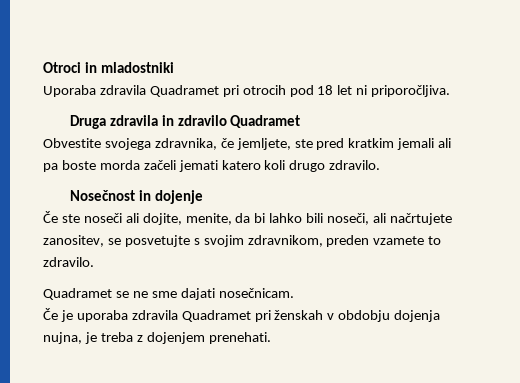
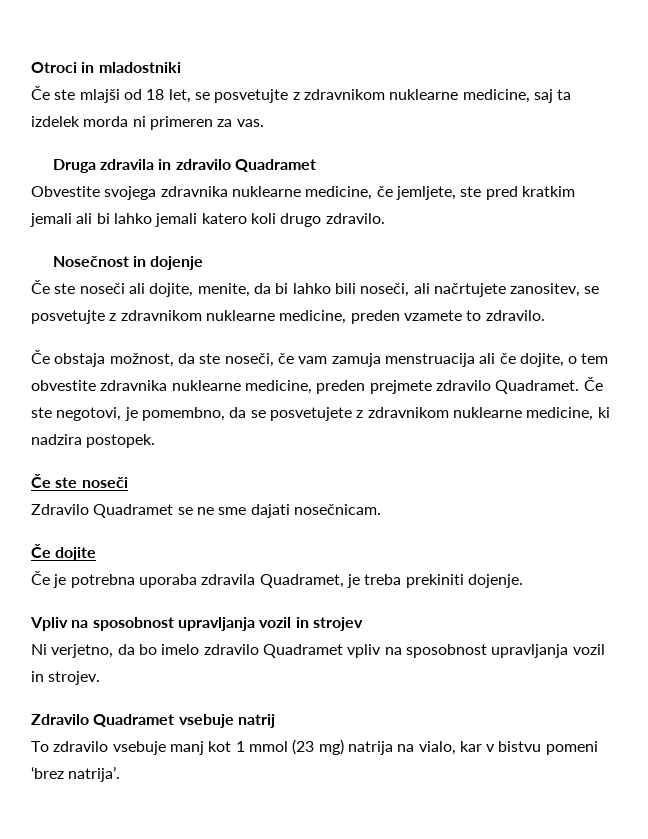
- Uporaba zdravila Quadramet pri otrocih pod 18 let ni priporočljiva.
+ Če ste mlajši od 18 let, se posvetujte z zdravnikom nuklearne medicine, saj ta izdelek morda ni primeren za vas.
- Obvestite svojega zdravnika, če jemljete, ste pred kratkim jemali ali pa boste morda začeli jemati katero koli drugo zdravilo.
+ Obvestite svojega zdravnika nuklearne medicine, če jemljete, ste pred kratkim jemali ali bi lahko jemali katero koli drugo zdravilo.
- Če ste noseči ali dojite, menite, da bi lahko bili noseči, ali načrtujete zanositev, se posvetujte s svojim zdravnikom, preden vzamete to zdravilo.
+ Če ste noseči ali dojite, menite, da bi lahko bili noseči, ali načrtujete zanositev, se posvetujte z zdravnikom nuklearne medicine, preden vzamete to zdravilo.
- Quadramet se ne sme dajati nosečnicam.
+ Če obstaja možnost, da ste noseči, če vam zamuja menstruacija ali če dojite, o tem obvestite zdravnika nuklearne medicine, preden prejmete zdravilo Quadramet. Če ste negotovi, je pomembno, da se posvetujete z zdravnikom nuklearne medicine, ki nadzira postopek.
+ Če ste noseči
+ Zdravilo Quadramet se ne sme dajati nosečnicam.
+ Če dojite
- Če je uporaba zdravila Quadramet pri ženskah v obdobju dojenja nujna, je treba z dojenjem prenehati.
+ Če je potrebna uporaba zdravila Quadramet, je treba prekiniti dojenje.
+ Vpliv na sposobnost upravljanja vozil in strojev
+ Ni verjetno, da bo imelo zdravilo Quadramet vpliv na sposobnost upravljanja vozil in strojev.
+ Zdravilo Quadramet vsebuje natrij
+ To zdravilo vsebuje manj kot 1 mmol (23 mg) natrija na vialo, kar v bistvu pomeni ‘brez natrija’.

